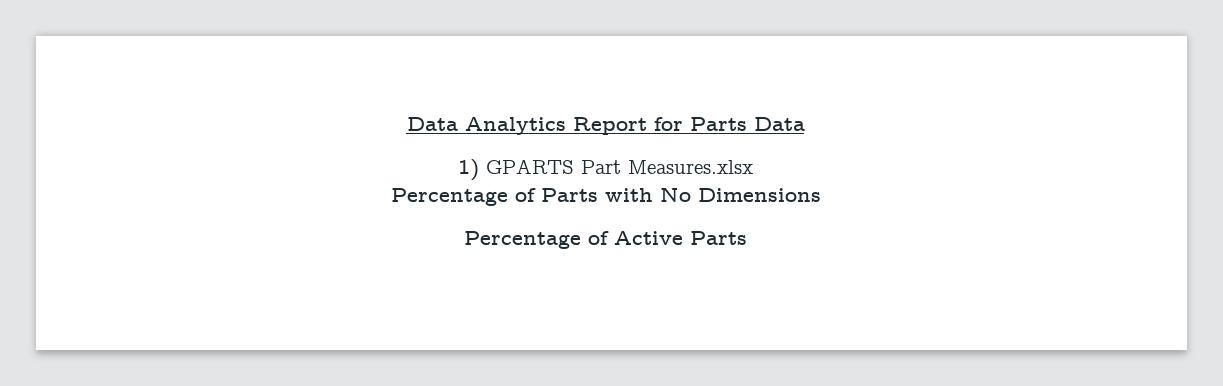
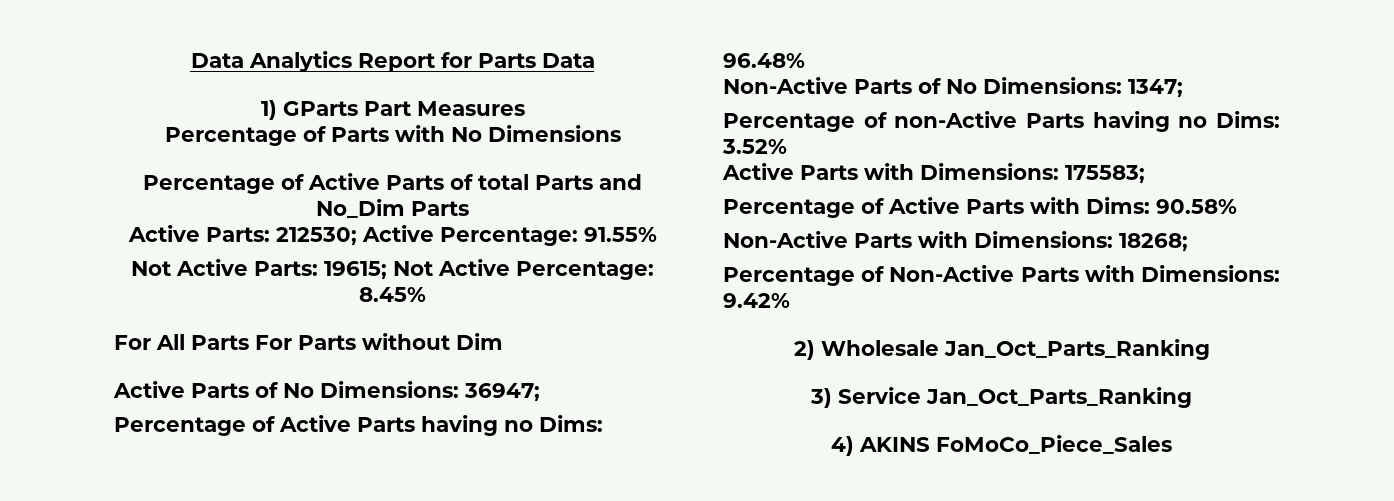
- 1) GPARTS Part Measures.xlsx
+ 1) GParts Part Measures
- Percentage of Active Parts
+ Percentage of Active Parts of total Parts and No_Dim Parts
+ Active Parts: 212530; Active Percentage: 91.55%
+ Not Active Parts: 19615; Not Active Percentage: 8.45%
+ For All Parts For Parts without Dim
+ Active Parts of No Dimensions: 36947;
+ Percentage of Active Parts having no Dims: 96.48%
+ Non-Active Parts of No Dimensions: 1347;
+ Percentage of non-Active Parts having no Dims: 3.52%
+ Active Parts with Dimensions: 175583;
+ Percentage of Active Parts with Dims: 90.58%
+ Non-Active Parts with Dimensions: 18268;
+ Percentage of Non-Active Parts with Dimensions: 9.42%
+ 2) Wholesale Jan_Oct_Parts_Ranking
+ 3) Service Jan_Oct_Parts_Ranking
+ 4) AKINS FoMoCo_Piece_Sales

